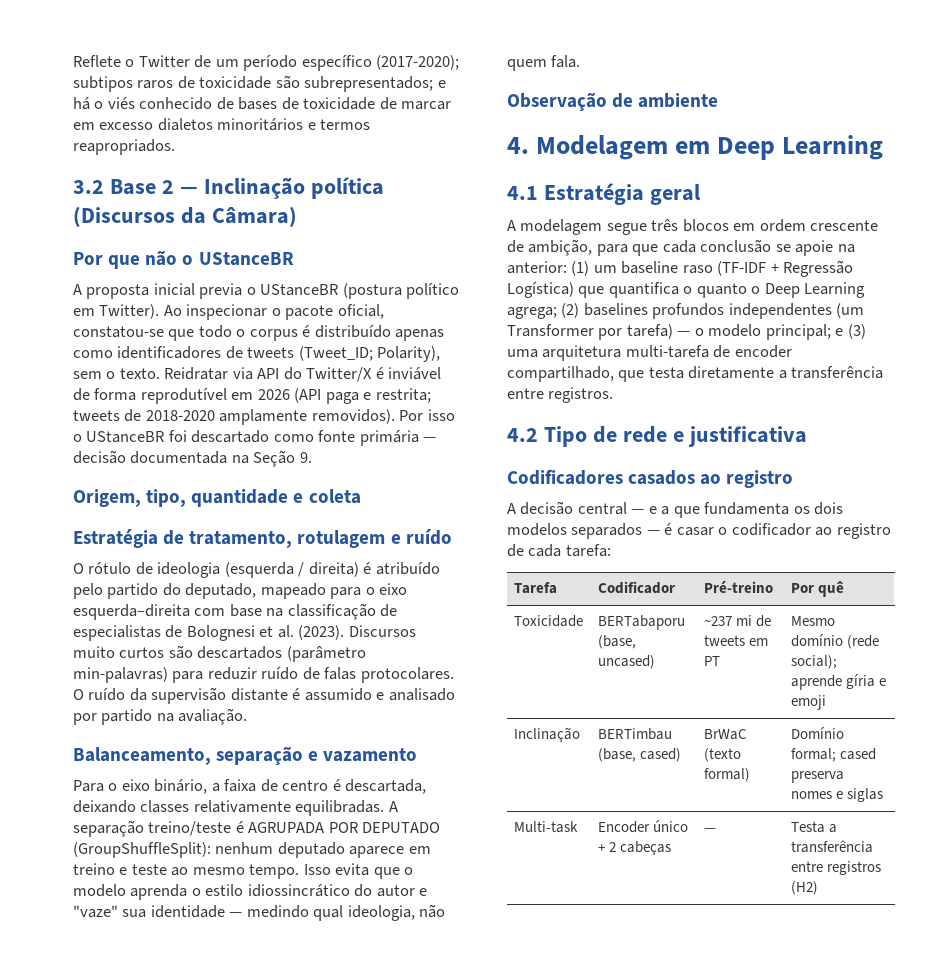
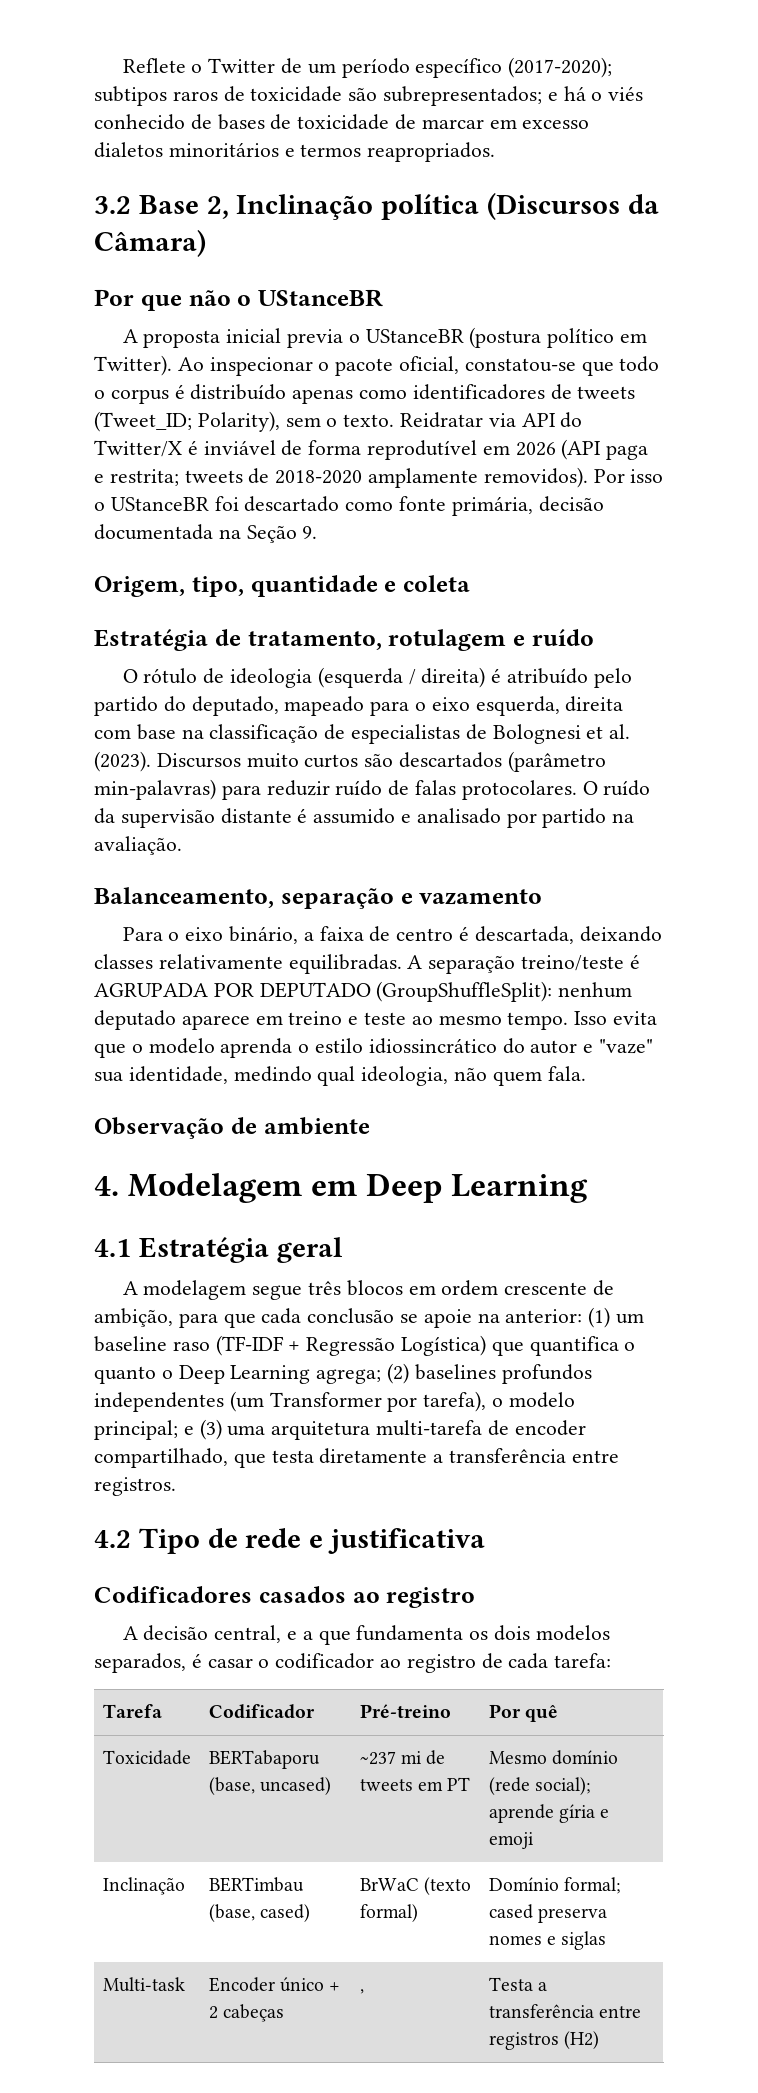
- 3.2 Base 2 — Inclinação política (Discursos da Câmara)
+ 3.2 Base 2, Inclinação política (Discursos da Câmara)
- Por isso o UStanceBR foi descartado como fonte primária — decisão documentada na Seção 9.
+ Por isso o UStanceBR foi descartado como fonte primária, decisão documentada na Seção 9.
- O rótulo de ideologia (esquerda / direita) é atribuído pelo partido do deputado, mapeado para o eixo esquerda–direita com base na classificação de especialistas de Bolognesi et al. (2023).
+ O rótulo de ideologia (esquerda / direita) é atribuído pelo partido do deputado, mapeado para o eixo esquerda, direita com base na classificação de especialistas de Bolognesi et al. (2023).
- Isso evita que o modelo aprenda o estilo idiossincrático do autor e "vaze" sua identidade — medindo qual ideologia, não quem fala.
+ Isso evita que o modelo aprenda o estilo idiossincrático do autor e "vaze" sua identidade, medindo qual ideologia, não quem fala.
- A modelagem segue três blocos em ordem crescente de ambição, para que cada conclusão se apoie na anterior: (1) um baseline raso (TF-IDF + Regressão Logística) que quantifica o quanto o Deep Learning agrega; (2) baselines profundos independentes (um Transformer por tarefa) — o modelo principal; e (3) uma arquitetura multi-tarefa de encoder compartilhado, que testa diretamente a transferência entre registros.
+ A modelagem segue três blocos em ordem crescente de ambição, para que cada conclusão se apoie na anterior: (1) um baseline raso (TF-IDF + Regressão Logística) que quantifica o quanto o Deep Learning agrega; (2) baselines profundos independentes (um Transformer por tarefa), o modelo principal; e (3) uma arquitetura multi-tarefa de encoder compartilhado, que testa diretamente a transferência entre registros.
- A decisão central — e a que fundamenta os dois modelos separados — é casar o codificador ao registro de cada tarefa:
+ A decisão central, e a que fundamenta os dois modelos separados, é casar o codificador ao registro de cada tarefa:
- Multi-task | Encoder único + 2 cabeças | — | Testa a transferência entre registros (H2)
+ Multi-task | Encoder único + 2 cabeças | , | Testa a transferência entre registros (H2)

